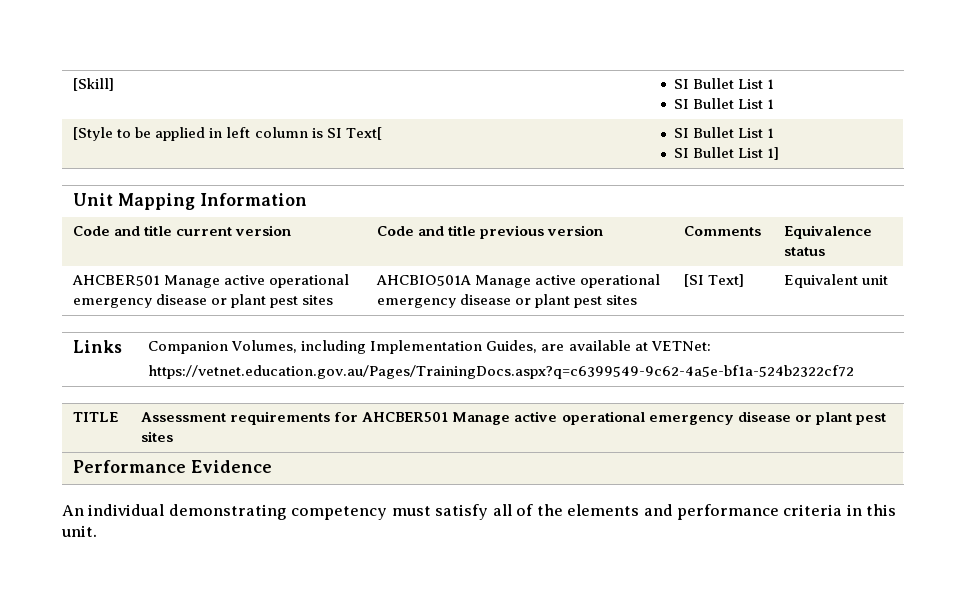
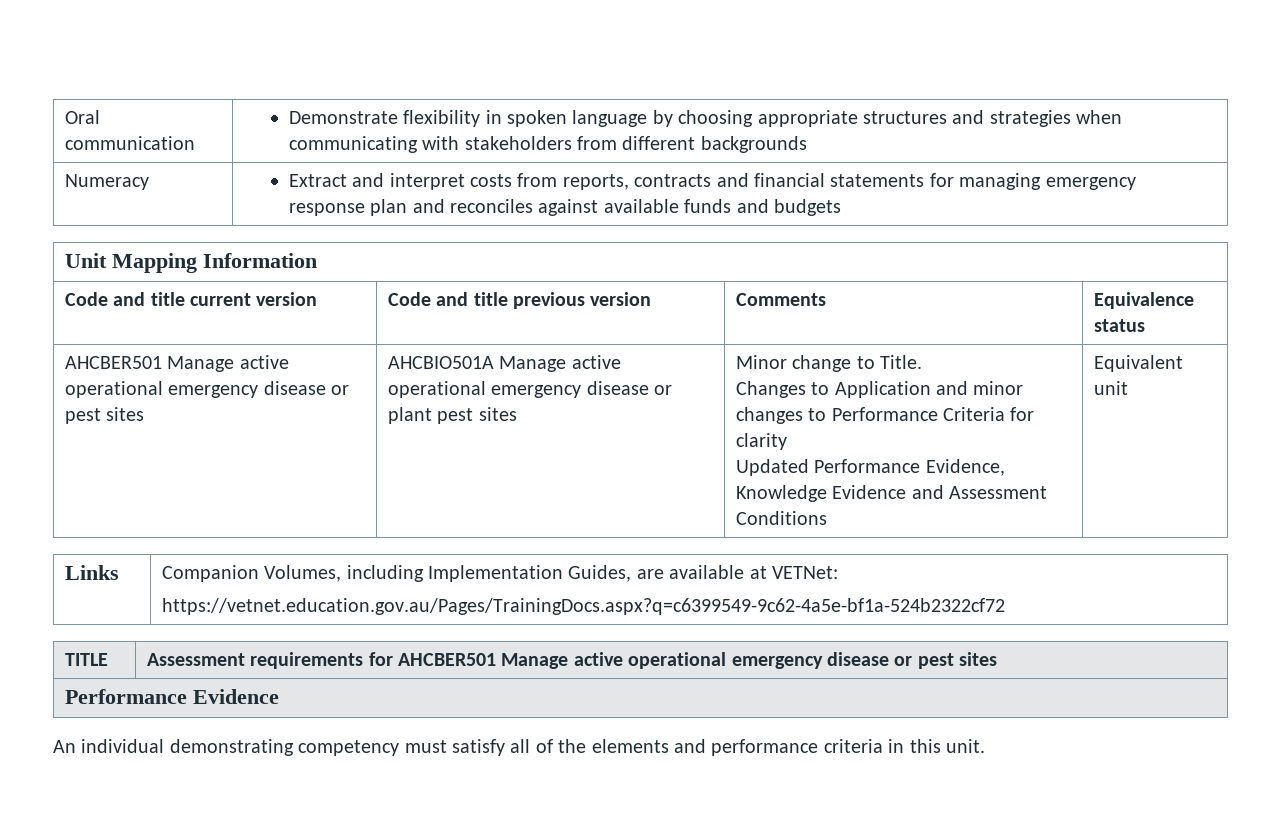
- [Skill] | SI Bullet List 1
- SI Bullet List 1
- [Style to be applied in left column is SI Text[ | SI Bullet List 1
- SI Bullet List 1]
+ Oral communication | Demonstrate flexibility in spoken language by choosing appropriate structures and strategies when communicating with stakeholders from different backgrounds
+ Numeracy | Extract and interpret costs from reports, contracts and financial statements for managing emergency response plan and reconciles against available funds and budgets
  Code and title current version | Code and title previous version | Comments | Equivalence status
- AHCBER501 Manage active operational emergency disease or plant pest sites
+ AHCBER501 Manage active operational emergency disease or pest sites
- [SI Text]
+ Minor change to Title.
+ Changes to Application and minor changes to Performance Criteria for clarity
+ Updated Performance Evidence, Knowledge Evidence and Assessment Conditions
- TITLE | Assessment requirements for AHCBER501 Manage active operational emergency disease or plant pest sites
+ TITLE | Assessment requirements for AHCBER501 Manage active operational emergency disease or pest sites

